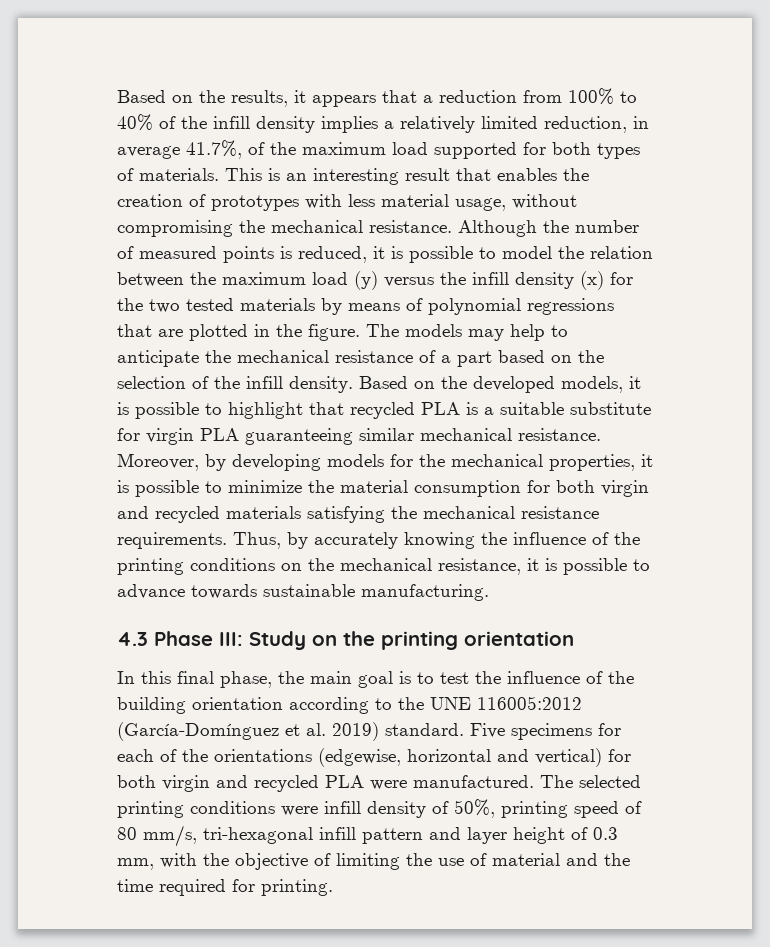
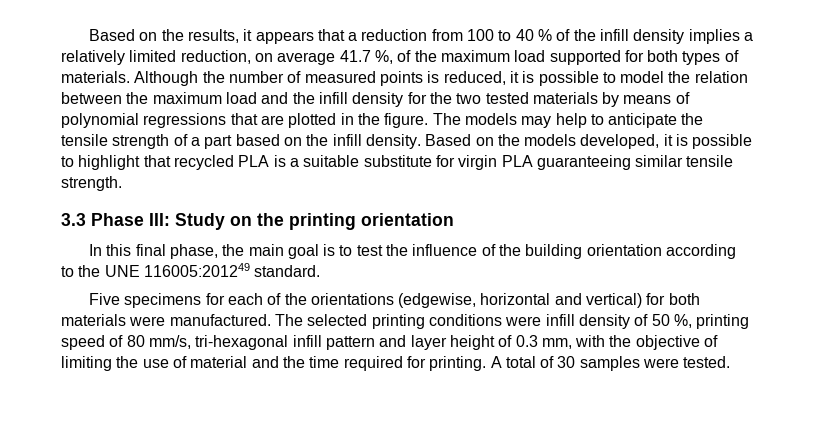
- Based on the results, it appears that a reduction from 100% to 40% of the infill density implies a relatively limited reduction, in average 41.7%, of the maximum load supported for both types of materials.
+ Based on the results, it appears that a reduction from 100 to 40 % of the infill density implies a relatively limited reduction, on average 41.7 %, of the maximum load supported for both types of materials.
- This is an interesting result that enables the creation of prototypes with less material usage, without compromising the mechanical resistance.
- Although the number of measured points is reduced, it is possible to model the relation between the maximum load (y) versus the infill density (x) for the two tested materials by means of polynomial regressions that are plotted in the figure.
+ Although the number of measured points is reduced, it is possible to model the relation between the maximum load and the infill density for the two tested materials by means of polynomial regressions that are plotted in the figure.
- The models may help to anticipate the mechanical resistance of a part based on the selection of the infill density.
+ The models may help to anticipate the tensile strength of a part based on the infill density.
- Based on the developed models, it is possible to highlight that recycled PLA is a suitable substitute for virgin PLA guaranteeing similar mechanical resistance. Moreover, by developing models for the mechanical properties, it is possible to minimize the material consumption for both virgin and recycled materials satisfying the mechanical resistance requirements. Thus, by accurately knowing the influence of the printing conditions on the mechanical resistance, it is possible to advance towards sustainable manufacturing.
- 4.3 Phase III: Study on the printing orientation
+ Based on the models developed, it is possible to highlight that recycled PLA is a suitable substitute for virgin PLA guaranteeing similar tensile strength.
+ 3.3 Phase III: Study on the printing orientation
- In this final phase, the main goal is to test the influence of the building orientation according to the UNE 116005:2012 (García-Domínguez et al. 2019) standard. Five specimens for each of the orientations (edgewise, horizontal and vertical) for both virgin and recycled PLA were manufactured.
+ In this final phase, the main goal is to test the influence of the building orientation according to the UNE 116005:201249 standard.
+ Five specimens for each of the orientations (edgewise, horizontal and vertical) for both materials were manufactured.
- The selected printing conditions were infill density of 50%, printing speed of 80 mm/s, tri-hexagonal infill pattern and layer height of 0.3 mm, with the objective of limiting the use of material and the time required for printing.
+ The selected printing conditions were infill density of 50 %, printing speed of 80 mm/s, tri-hexagonal infill pattern and layer height of 0.3 mm, with the objective of limiting the use of material and the time required for printing.
+ A total of 30 samples were tested.

